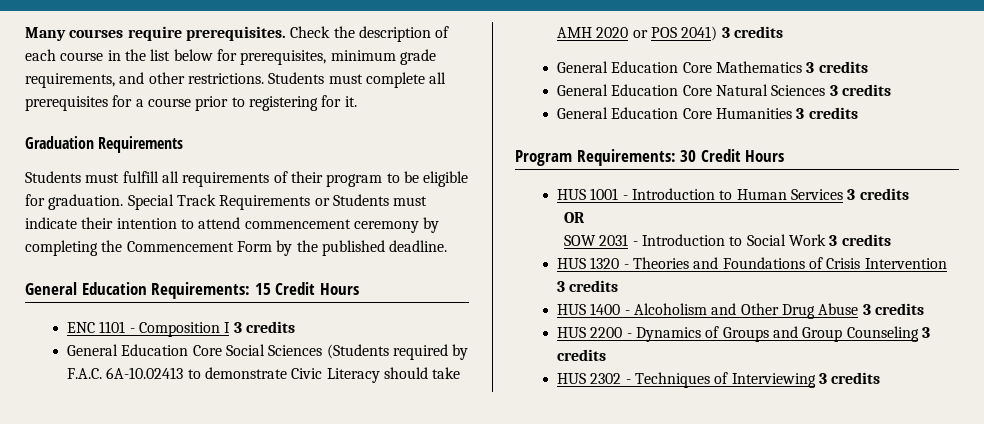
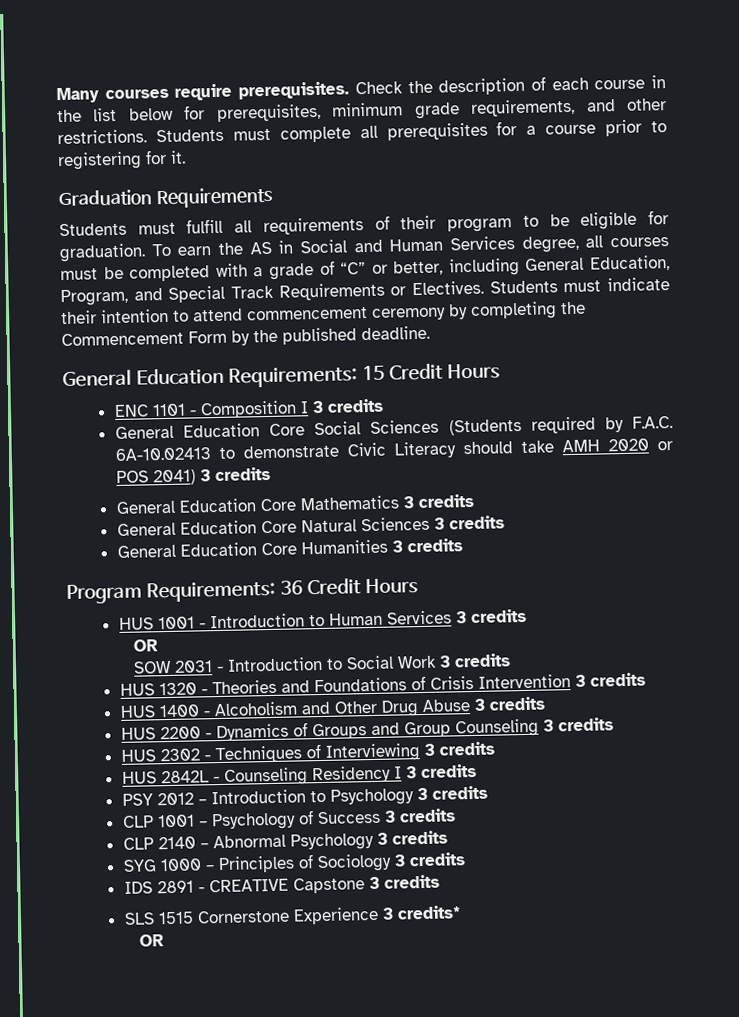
- Special Track Requirements or Students must indicate their intention to attend commencement ceremony by completing the Commencement Form by the published deadline.
+ To earn the AS in Social and Human Services degree, all courses must be completed with a grade of “C” or better, including General Education, Program, and Special Track Requirements or Electives. Students must indicate their intention to attend commencement ceremony by completing the Commencement Form by the published deadline.
- Program Requirements: 30 Credit Hours
+ Program Requirements: 36 Credit Hours
+ HUS 2842L - Counseling Residency I 3 credits
+ PSY 2012 – Introduction to Psychology 3 credits
+ CLP 1001 – Psychology of Success 3 credits
+ CLP 2140 – Abnormal Psychology 3 credits
+ SYG 1000 – Principles of Sociology 3 credits
+ IDS 2891 - CREATIVE Capstone 3 credits
+ SLS 1515 Cornerstone Experience 3 credits*
+ OR

